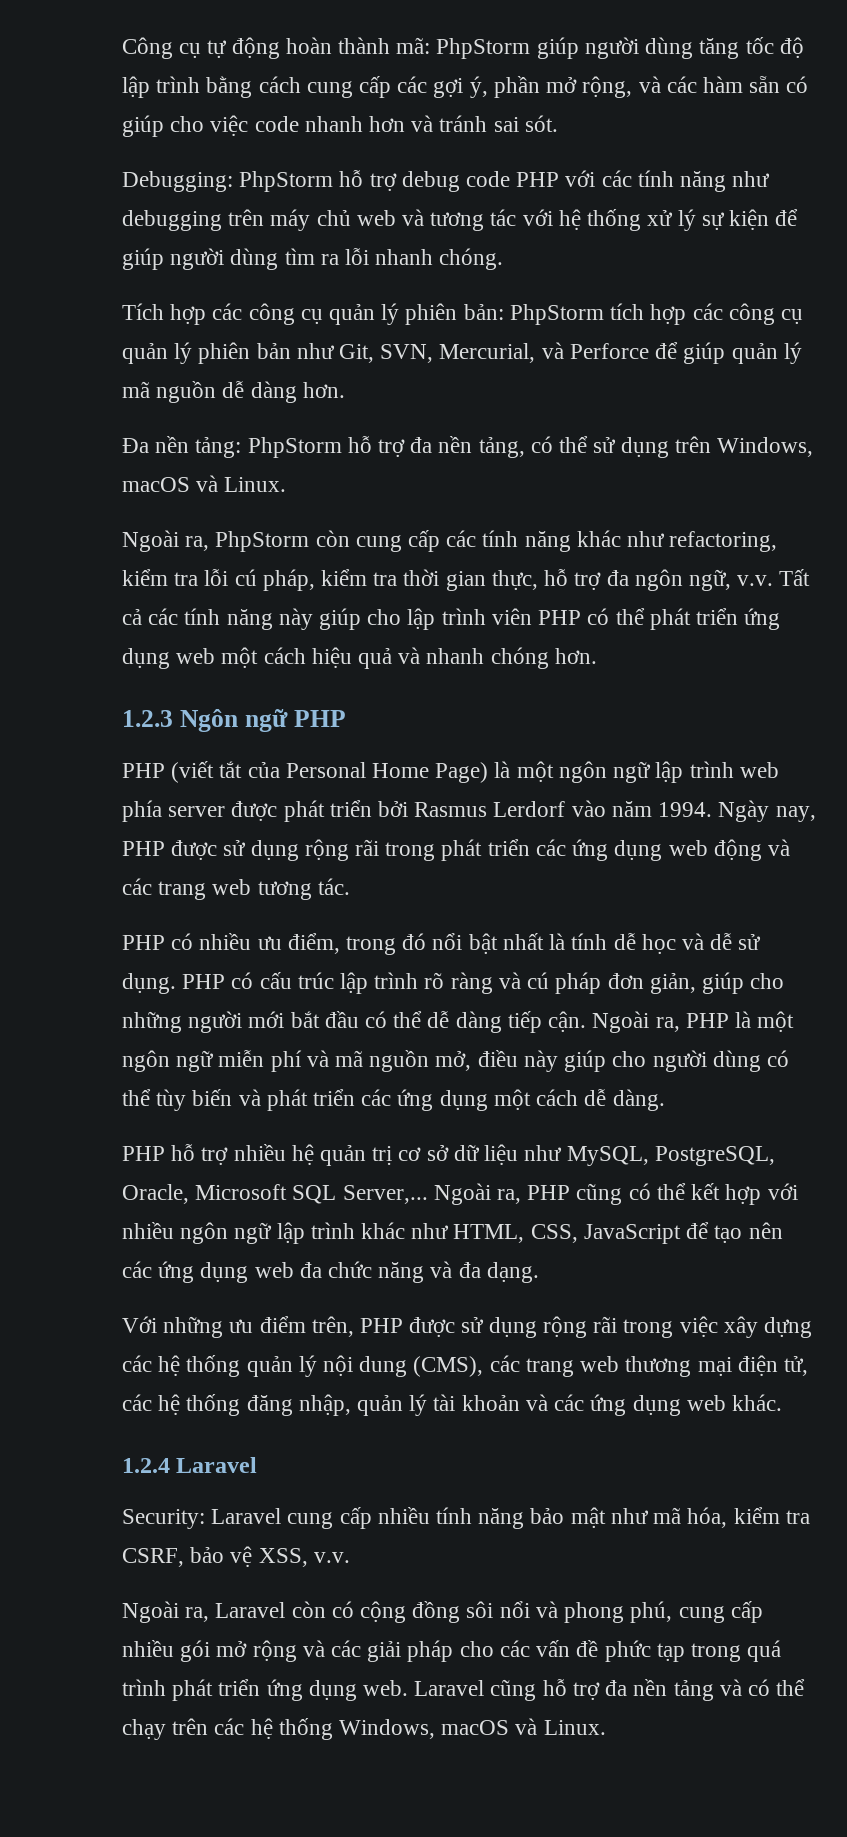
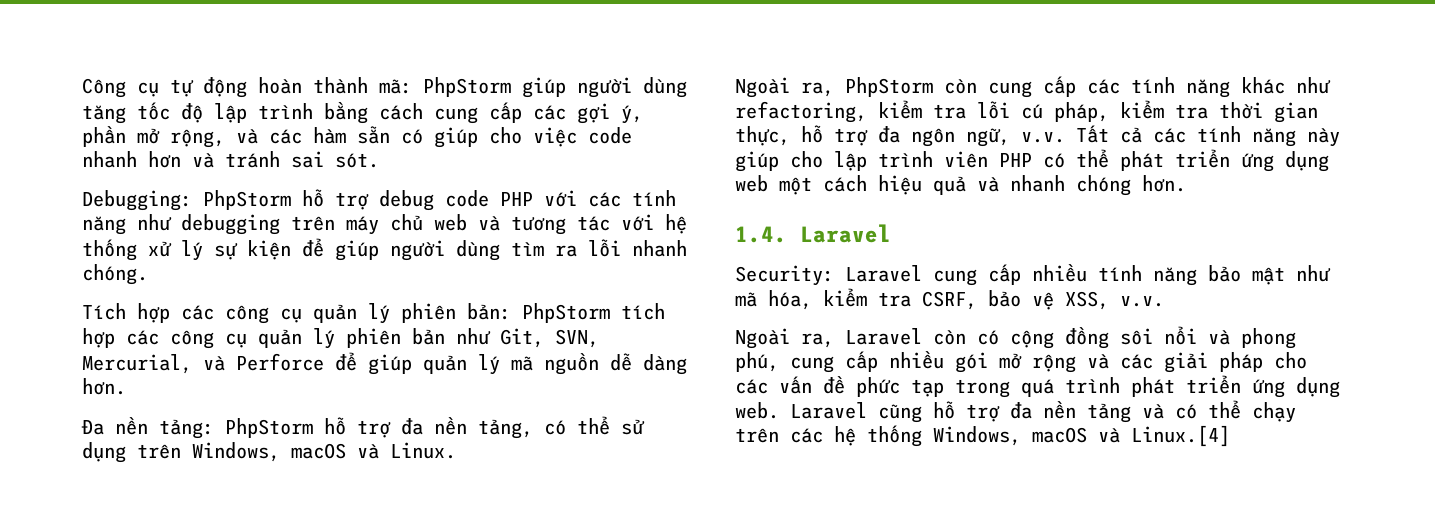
- 1.2.3 Ngôn ngữ PHP
- PHP (viết tắt của Personal Home Page) là một ngôn ngữ lập trình web phía server được phát triển bởi Rasmus Lerdorf vào năm 1994. Ngày nay, PHP được sử dụng rộng rãi trong phát triển các ứng dụng web động và các trang web tương tác.
- PHP có nhiều ưu điểm, trong đó nổi bật nhất là tính dễ học và dễ sử dụng. PHP có cấu trúc lập trình rõ ràng và cú pháp đơn giản, giúp cho những người mới bắt đầu có thể dễ dàng tiếp cận. Ngoài ra, PHP là một ngôn ngữ miễn phí và mã nguồn mở, điều này giúp cho người dùng có thể tùy biến và phát triển các ứng dụng một cách dễ dàng.
- PHP hỗ trợ nhiều hệ quản trị cơ sở dữ liệu như MySQL, PostgreSQL, Oracle, Microsoft SQL Server,... Ngoài ra, PHP cũng có thể kết hợp với nhiều ngôn ngữ lập trình khác như HTML, CSS, JavaScript để tạo nên các ứng dụng web đa chức năng và đa dạng.
- Với những ưu điểm trên, PHP được sử dụng rộng rãi trong việc xây dựng các hệ thống quản lý nội dung (CMS), các trang web thương mại điện tử, các hệ thống đăng nhập, quản lý tài khoản và các ứng dụng web khác.
- 1.2.4 Laravel
+ 1.4. Laravel
- Laravel cũng hỗ trợ đa nền tảng và có thể chạy trên các hệ thống Windows, macOS và Linux.
+ Laravel cũng hỗ trợ đa nền tảng và có thể chạy trên các hệ thống Windows, macOS và Linux.[4]

